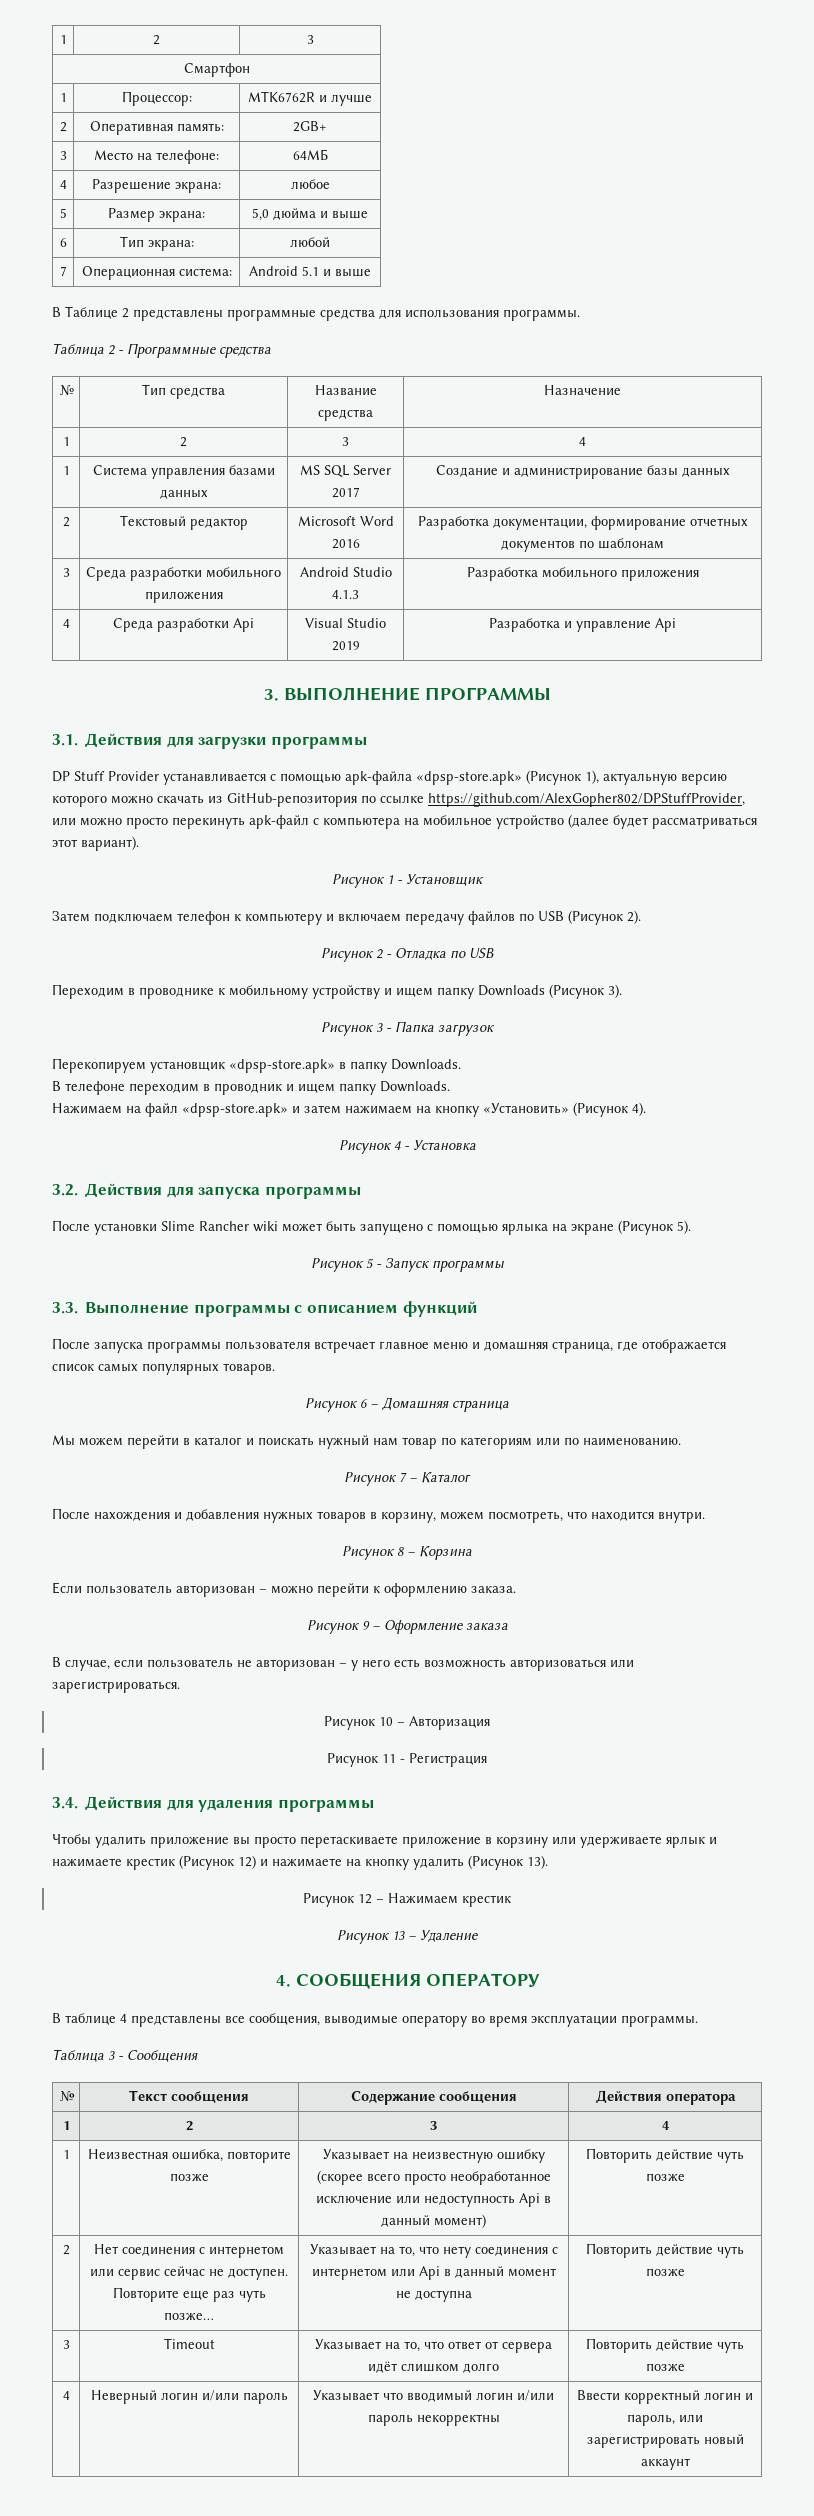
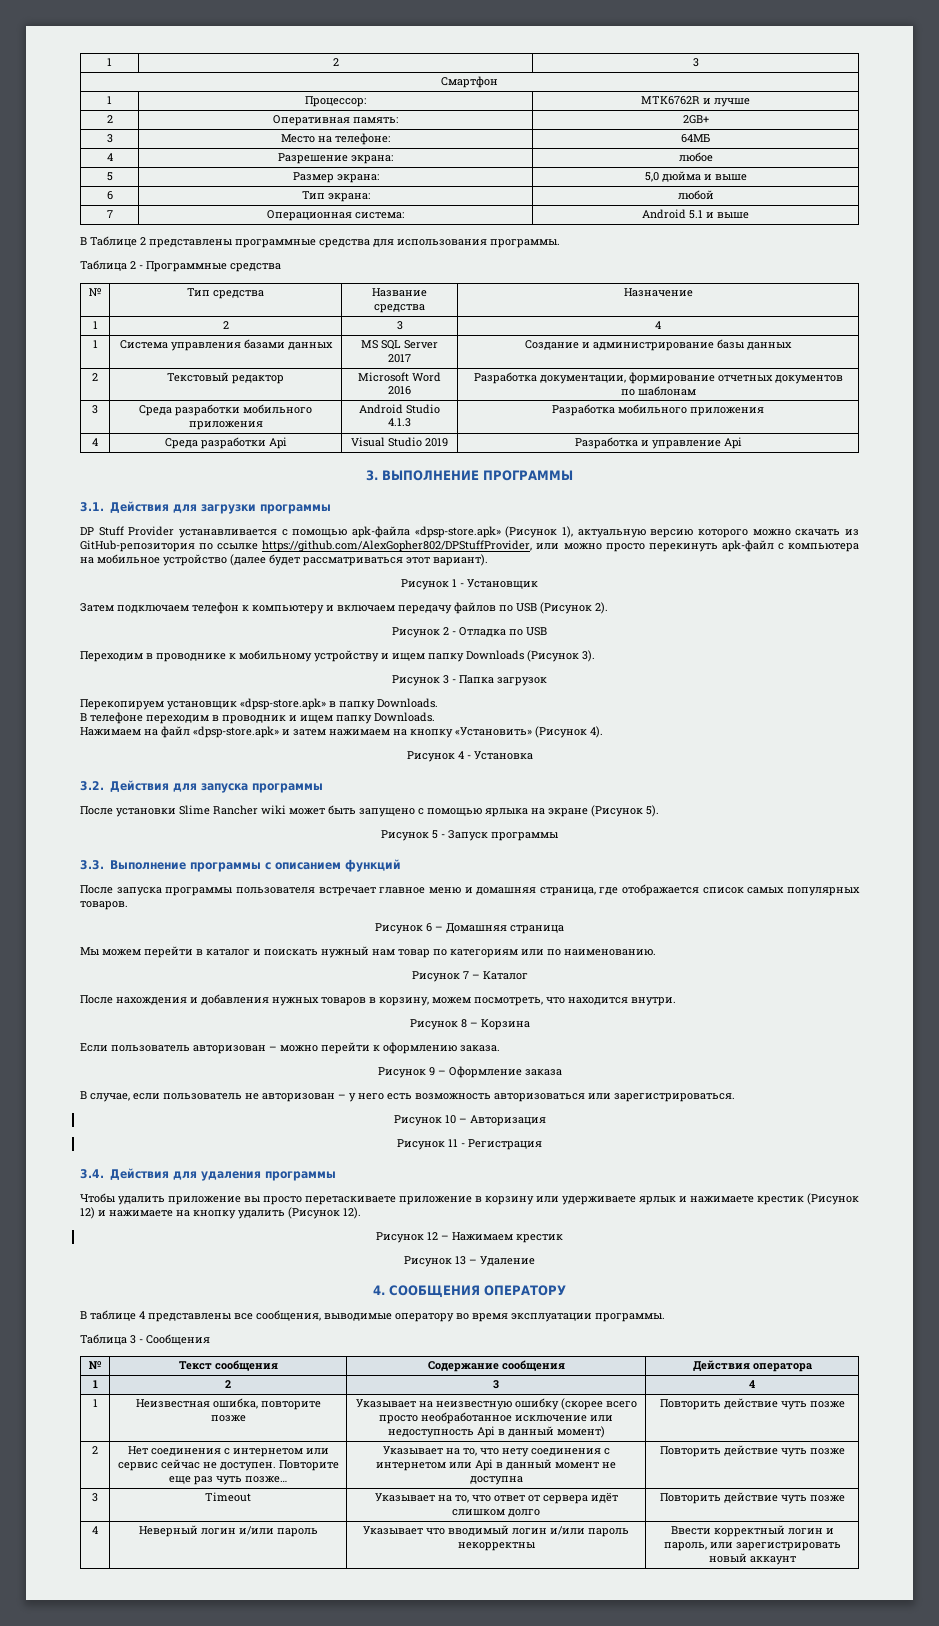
- Чтобы удалить приложение вы просто перетаскиваете приложение в корзину или удерживаете ярлык и нажимаете крестик (Рисунок 12) и нажимаете на кнопку удалить (Рисунок 13).
+ Чтобы удалить приложение вы просто перетаскиваете приложение в корзину или удерживаете ярлык и нажимаете крестик (Рисунок 12) и нажимаете на кнопку удалить (Рисунок 12).

